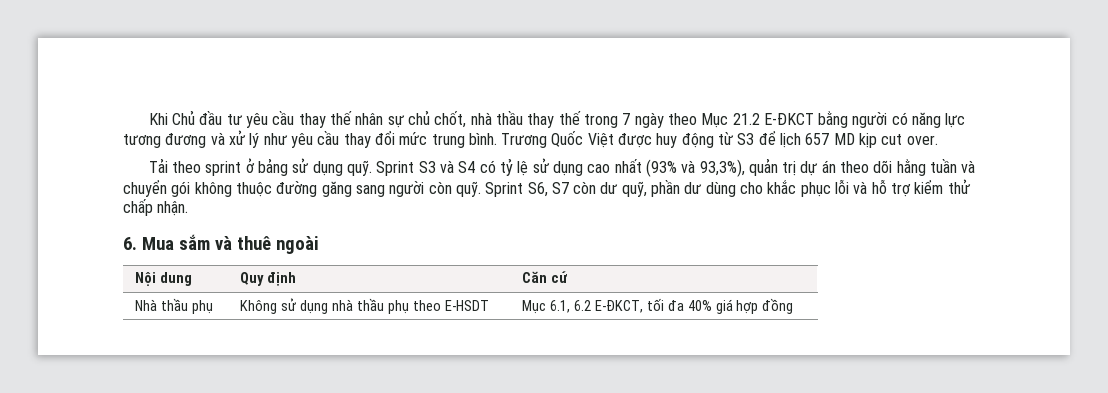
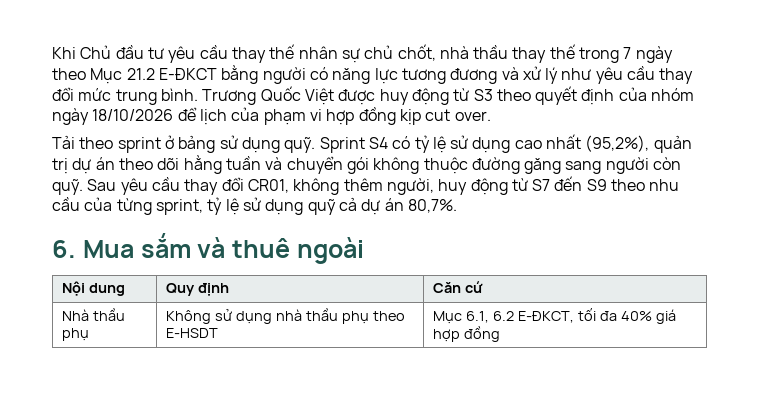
- Trương Quốc Việt được huy động từ S3 để lịch 657 MD kịp cut over.
+ Trương Quốc Việt được huy động từ S3 theo quyết định của nhóm ngày 18/10/2026 để lịch của phạm vi hợp đồng kịp cut over.
- Sprint S3 và S4 có tỷ lệ sử dụng cao nhất (93% và 93,3%), quản trị dự án theo dõi hằng tuần và chuyển gói không thuộc đường găng sang người còn quỹ.
+ Sprint S4 có tỷ lệ sử dụng cao nhất (95,2%), quản trị dự án theo dõi hằng tuần và chuyển gói không thuộc đường găng sang người còn quỹ.
- Sprint S6, S7 còn dư quỹ, phần dư dùng cho khắc phục lỗi và hỗ trợ kiểm thử chấp nhận.
+ Sau yêu cầu thay đổi CR01, không thêm người, huy động từ S7 đến S9 theo nhu cầu của từng sprint, tỷ lệ sử dụng quỹ cả dự án 80,7%.

